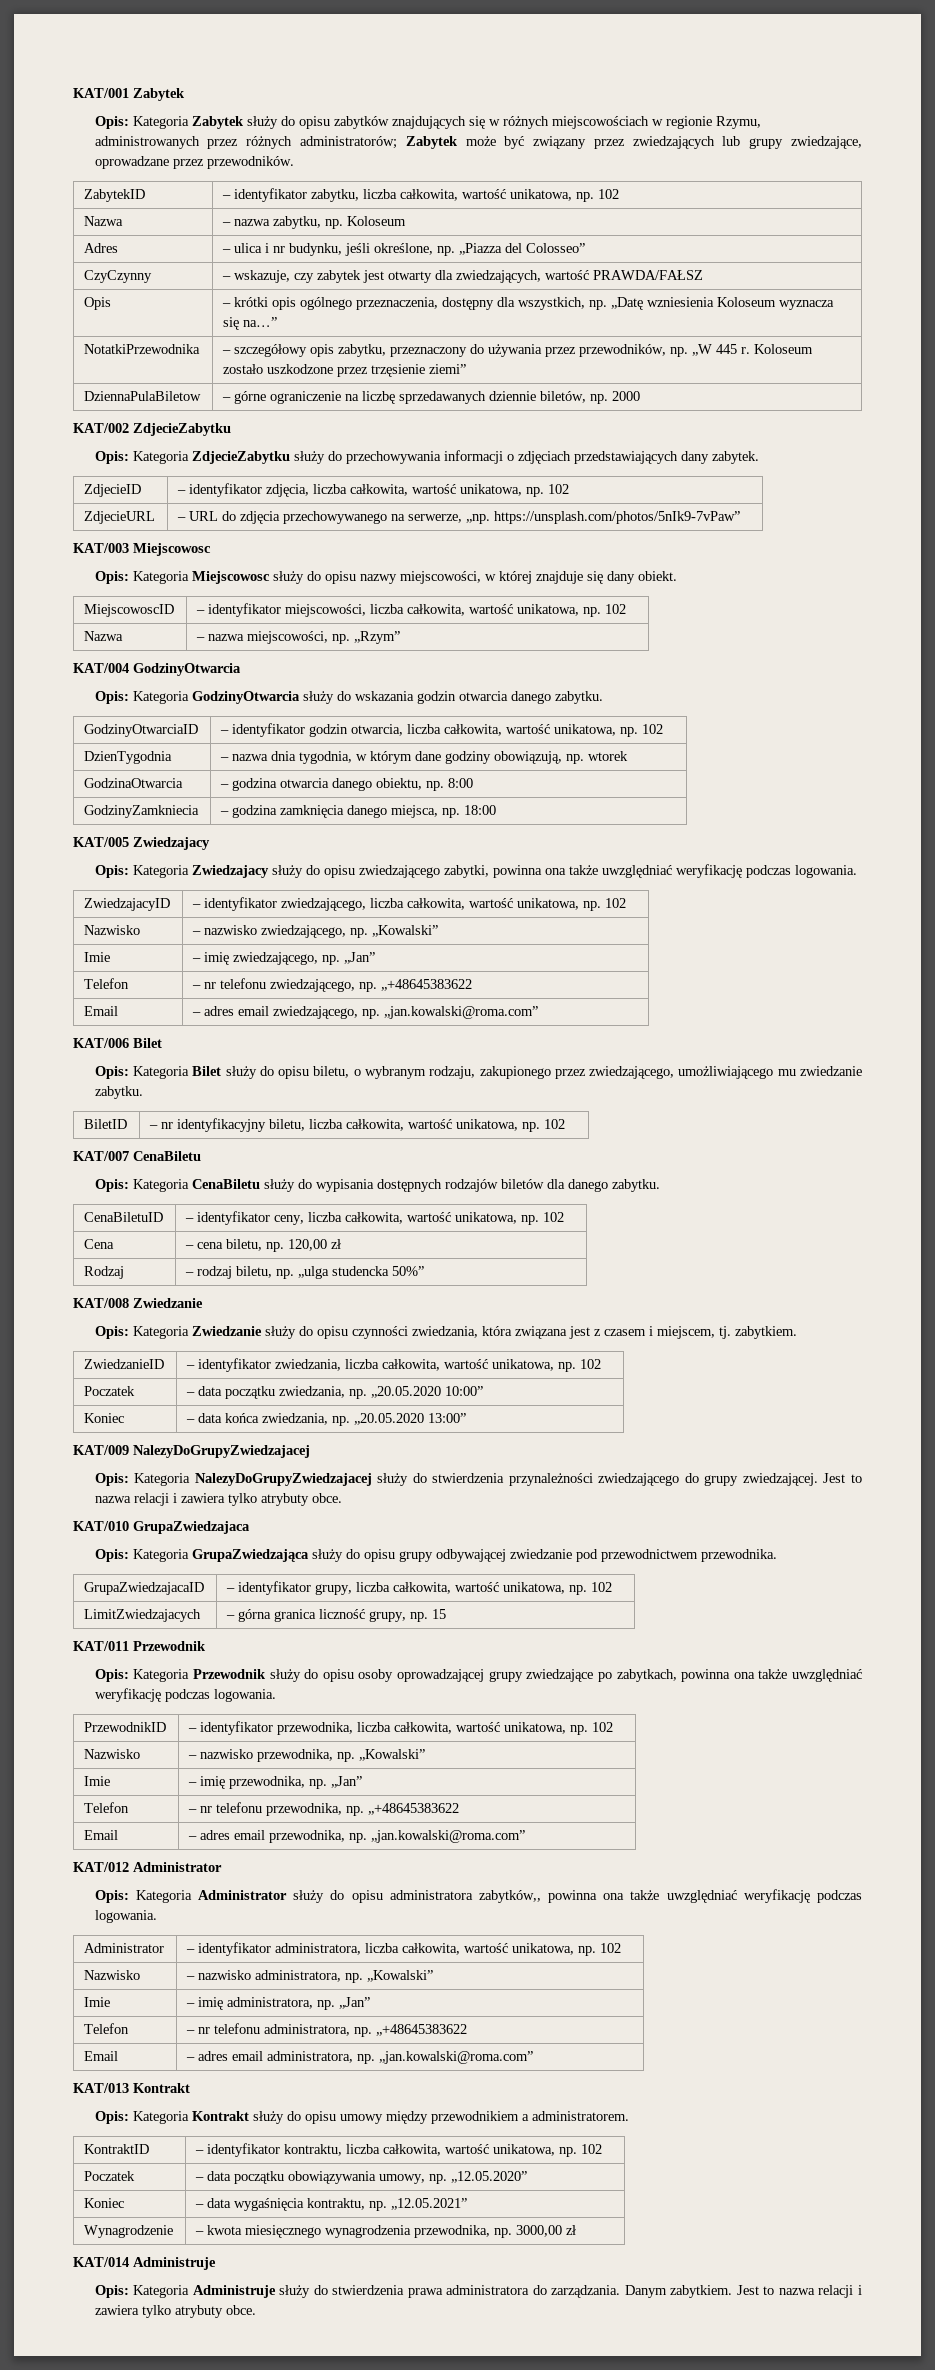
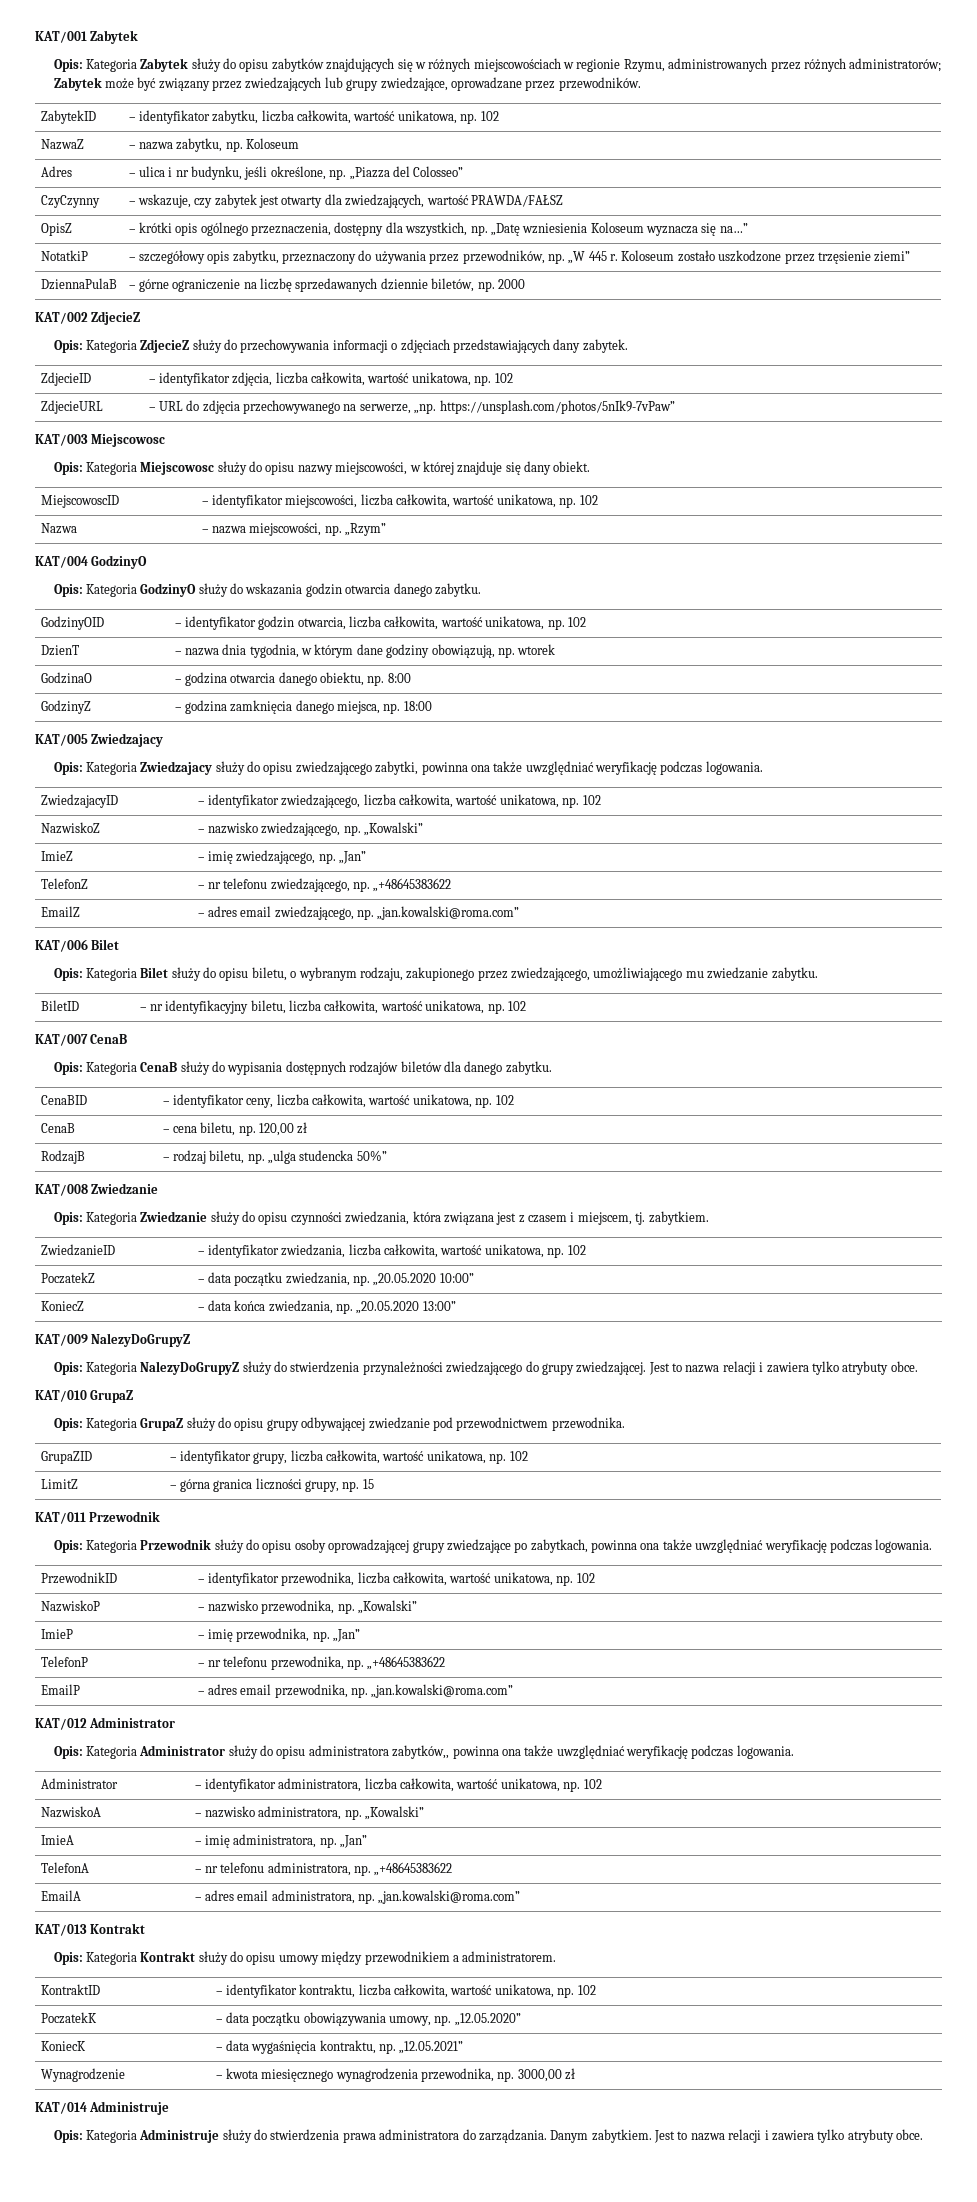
- Nazwa | – nazwa zabytku, np. Koloseum
+ NazwaZ | – nazwa zabytku, np. Koloseum
- Opis | – krótki opis ogólnego przeznaczenia, dostępny dla wszystkich, np. „Datę wzniesienia Koloseum wyznacza się na…”
+ OpisZ | – krótki opis ogólnego przeznaczenia, dostępny dla wszystkich, np. „Datę wzniesienia Koloseum wyznacza się na…”
- NotatkiPrzewodnika | – szczegółowy opis zabytku, przeznaczony do używania przez przewodników, np. „W 445 r. Koloseum zostało uszkodzone przez trzęsienie ziemi”
+ NotatkiP | – szczegółowy opis zabytku, przeznaczony do używania przez przewodników, np. „W 445 r. Koloseum zostało uszkodzone przez trzęsienie ziemi”
- DziennaPulaBiletow | – górne ograniczenie na liczbę sprzedawanych dziennie biletów, np. 2000
+ DziennaPulaB | – górne ograniczenie na liczbę sprzedawanych dziennie biletów, np. 2000
- KAT/002 ZdjecieZabytku
- Opis: Kategoria ZdjecieZabytku służy do przechowywania informacji o zdjęciach przedstawiających dany zabytek.
+ KAT/002 ZdjecieZ
+ Opis: Kategoria ZdjecieZ służy do przechowywania informacji o zdjęciach przedstawiających dany zabytek.
- KAT/004 GodzinyOtwarcia
- Opis: Kategoria GodzinyOtwarcia służy do wskazania godzin otwarcia danego zabytku.
+ KAT/004 GodzinyO
+ Opis: Kategoria GodzinyO służy do wskazania godzin otwarcia danego zabytku.
- GodzinyOtwarciaID | – identyfikator godzin otwarcia, liczba całkowita, wartość unikatowa, np. 102
+ GodzinyOID | – identyfikator godzin otwarcia, liczba całkowita, wartość unikatowa, np. 102
- DzienTygodnia | – nazwa dnia tygodnia, w którym dane godziny obowiązują, np. wtorek
+ DzienT | – nazwa dnia tygodnia, w którym dane godziny obowiązują, np. wtorek
- GodzinaOtwarcia | – godzina otwarcia danego obiektu, np. 8:00
+ GodzinaO | – godzina otwarcia danego obiektu, np. 8:00
- GodzinyZamkniecia | – godzina zamknięcia danego miejsca, np. 18:00
+ GodzinyZ | – godzina zamknięcia danego miejsca, np. 18:00
- Nazwisko | – nazwisko zwiedzającego, np. „Kowalski”
+ NazwiskoZ | – nazwisko zwiedzającego, np. „Kowalski”
- Imie | – imię zwiedzającego, np. „Jan”
+ ImieZ | – imię zwiedzającego, np. „Jan”
- Telefon | – nr telefonu zwiedzającego, np. „+48645383622
+ TelefonZ | – nr telefonu zwiedzającego, np. „+48645383622
- Email | – adres email zwiedzającego, np. „jan.kowalski@roma.com”
+ EmailZ | – adres email zwiedzającego, np. „jan.kowalski@roma.com”
- KAT/007 CenaBiletu
- Opis: Kategoria CenaBiletu służy do wypisania dostępnych rodzajów biletów dla danego zabytku.
+ KAT/007 CenaB
+ Opis: Kategoria CenaB służy do wypisania dostępnych rodzajów biletów dla danego zabytku.
- CenaBiletuID | – identyfikator ceny, liczba całkowita, wartość unikatowa, np. 102
+ CenaBID | – identyfikator ceny, liczba całkowita, wartość unikatowa, np. 102
- Cena | – cena biletu, np. 120,00 zł
+ CenaB | – cena biletu, np. 120,00 zł
- Rodzaj | – rodzaj biletu, np. „ulga studencka 50%”
+ RodzajB | – rodzaj biletu, np. „ulga studencka 50%”
- Poczatek | – data początku zwiedzania, np. „20.05.2020 10:00”
+ PoczatekZ | – data początku zwiedzania, np. „20.05.2020 10:00”
- Koniec | – data końca zwiedzania, np. „20.05.2020 13:00”
+ KoniecZ | – data końca zwiedzania, np. „20.05.2020 13:00”
- KAT/009 NalezyDoGrupyZwiedzajacej
- Opis: Kategoria NalezyDoGrupyZwiedzajacej służy do stwierdzenia przynależności zwiedzającego do grupy zwiedzającej.
+ KAT/009 NalezyDoGrupyZ
+ Opis: Kategoria NalezyDoGrupyZ służy do stwierdzenia przynależności zwiedzającego do grupy zwiedzającej.
- KAT/010 GrupaZwiedzajaca
- Opis: Kategoria GrupaZwiedzająca służy do opisu grupy odbywającej zwiedzanie pod przewodnictwem przewodnika.
+ KAT/010 GrupaZ
+ Opis: Kategoria GrupaZ służy do opisu grupy odbywającej zwiedzanie pod przewodnictwem przewodnika.
- GrupaZwiedzajacaID | – identyfikator grupy, liczba całkowita, wartość unikatowa, np. 102
+ GrupaZID | – identyfikator grupy, liczba całkowita, wartość unikatowa, np. 102
- LimitZwiedzajacych | – górna granica liczność grupy, np. 15
+ LimitZ | – górna granica liczności grupy, np. 15
- Nazwisko | – nazwisko przewodnika, np. „Kowalski”
+ NazwiskoP | – nazwisko przewodnika, np. „Kowalski”
- Imie | – imię przewodnika, np. „Jan”
+ ImieP | – imię przewodnika, np. „Jan”
- Telefon | – nr telefonu przewodnika, np. „+48645383622
+ TelefonP | – nr telefonu przewodnika, np. „+48645383622
- Email | – adres email przewodnika, np. „jan.kowalski@roma.com”
+ EmailP | – adres email przewodnika, np. „jan.kowalski@roma.com”
- Nazwisko | – nazwisko administratora, np. „Kowalski”
+ NazwiskoA | – nazwisko administratora, np. „Kowalski”
- Imie | – imię administratora, np. „Jan”
+ ImieA | – imię administratora, np. „Jan”
- Telefon | – nr telefonu administratora, np. „+48645383622
+ TelefonA | – nr telefonu administratora, np. „+48645383622
- Email | – adres email administratora, np. „jan.kowalski@roma.com”
+ EmailA | – adres email administratora, np. „jan.kowalski@roma.com”
- Poczatek | – data początku obowiązywania umowy, np. „12.05.2020”
+ PoczatekK | – data początku obowiązywania umowy, np. „12.05.2020”
- Koniec | – data wygaśnięcia kontraktu, np. „12.05.2021”
+ KoniecK | – data wygaśnięcia kontraktu, np. „12.05.2021”

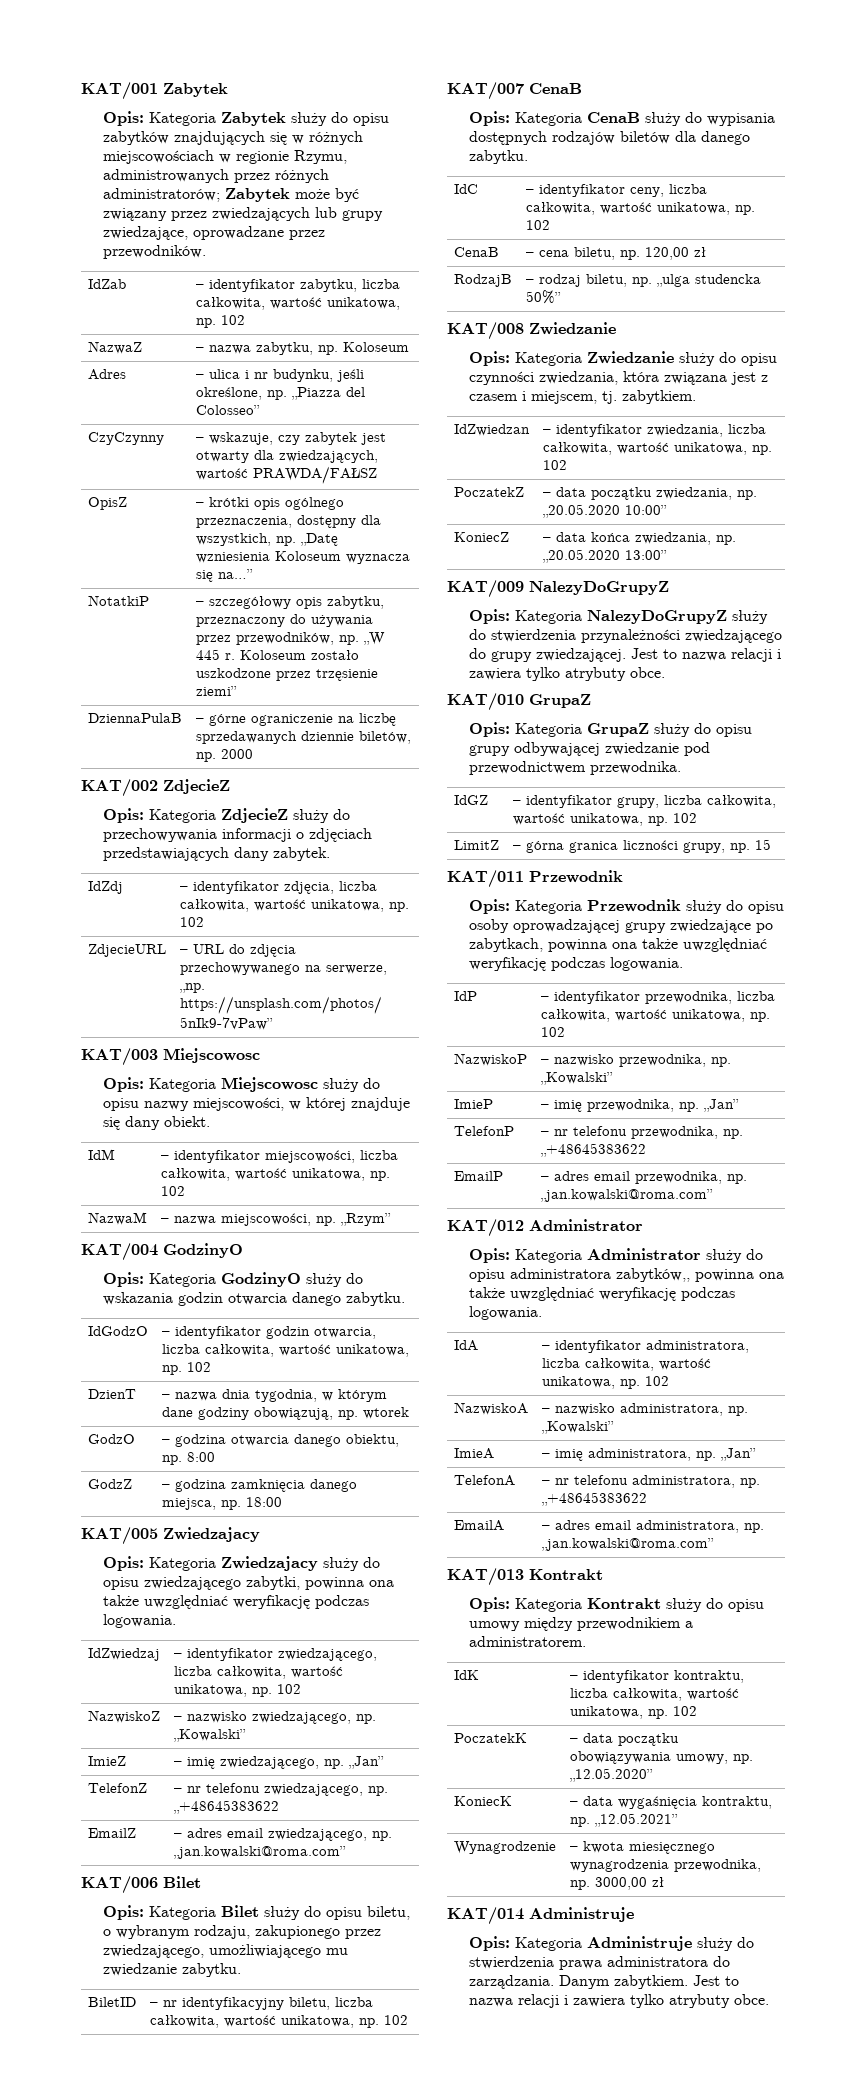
- ZabytekID | – identyfikator zabytku, liczba całkowita, wartość unikatowa, np. 102
+ IdZab | – identyfikator zabytku, liczba całkowita, wartość unikatowa, np. 102
- ZdjecieID | – identyfikator zdjęcia, liczba całkowita, wartość unikatowa, np. 102
+ IdZdj | – identyfikator zdjęcia, liczba całkowita, wartość unikatowa, np. 102
- MiejscowoscID | – identyfikator miejscowości, liczba całkowita, wartość unikatowa, np. 102
+ IdM | – identyfikator miejscowości, liczba całkowita, wartość unikatowa, np. 102
- Nazwa | – nazwa miejscowości, np. „Rzym”
+ NazwaM | – nazwa miejscowości, np. „Rzym”
- GodzinyOID | – identyfikator godzin otwarcia, liczba całkowita, wartość unikatowa, np. 102
+ IdGodzO | – identyfikator godzin otwarcia, liczba całkowita, wartość unikatowa, np. 102
- GodzinaO | – godzina otwarcia danego obiektu, np. 8:00
+ GodzO | – godzina otwarcia danego obiektu, np. 8:00
- GodzinyZ | – godzina zamknięcia danego miejsca, np. 18:00
+ GodzZ | – godzina zamknięcia danego miejsca, np. 18:00
- ZwiedzajacyID | – identyfikator zwiedzającego, liczba całkowita, wartość unikatowa, np. 102
+ IdZwiedzaj | – identyfikator zwiedzającego, liczba całkowita, wartość unikatowa, np. 102
- CenaBID | – identyfikator ceny, liczba całkowita, wartość unikatowa, np. 102
+ IdC | – identyfikator ceny, liczba całkowita, wartość unikatowa, np. 102
- ZwiedzanieID | – identyfikator zwiedzania, liczba całkowita, wartość unikatowa, np. 102
+ IdZwiedzan | – identyfikator zwiedzania, liczba całkowita, wartość unikatowa, np. 102
- GrupaZID | – identyfikator grupy, liczba całkowita, wartość unikatowa, np. 102
+ IdGZ | – identyfikator grupy, liczba całkowita, wartość unikatowa, np. 102
- PrzewodnikID | – identyfikator przewodnika, liczba całkowita, wartość unikatowa, np. 102
+ IdP | – identyfikator przewodnika, liczba całkowita, wartość unikatowa, np. 102
- Administrator | – identyfikator administratora, liczba całkowita, wartość unikatowa, np. 102
+ IdA | – identyfikator administratora, liczba całkowita, wartość unikatowa, np. 102
- KontraktID | – identyfikator kontraktu, liczba całkowita, wartość unikatowa, np. 102
+ IdK | – identyfikator kontraktu, liczba całkowita, wartość unikatowa, np. 102

